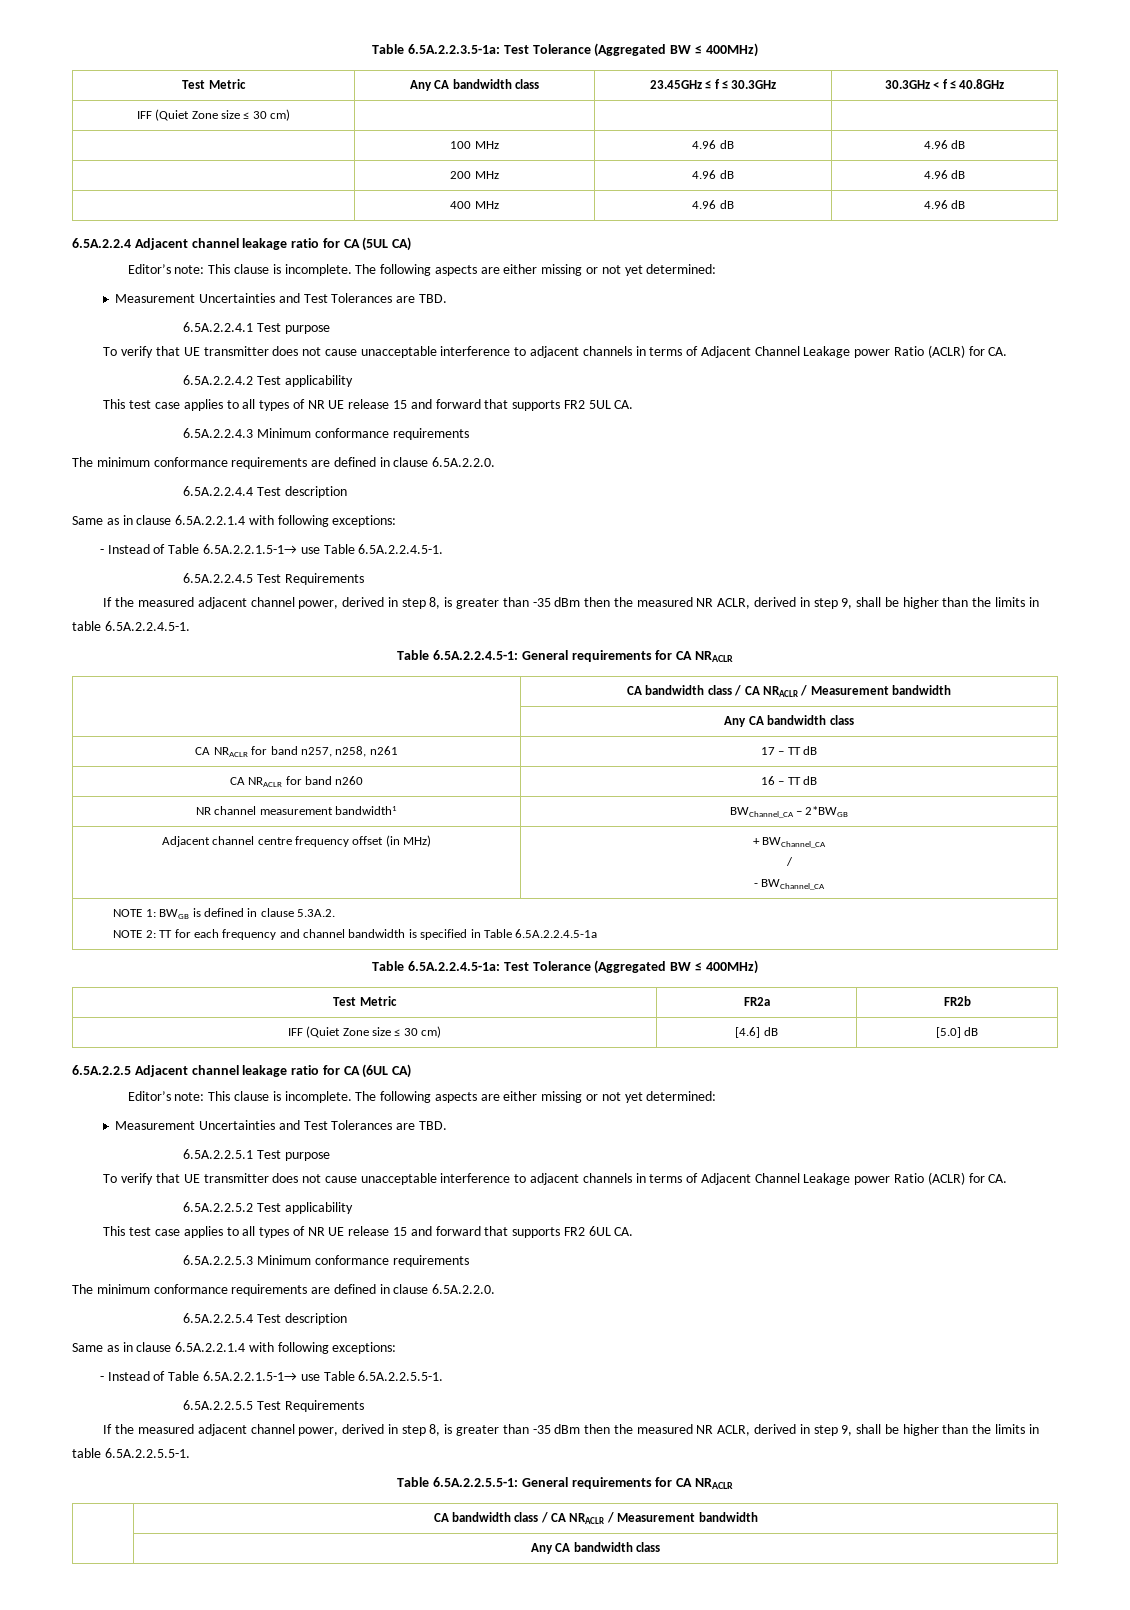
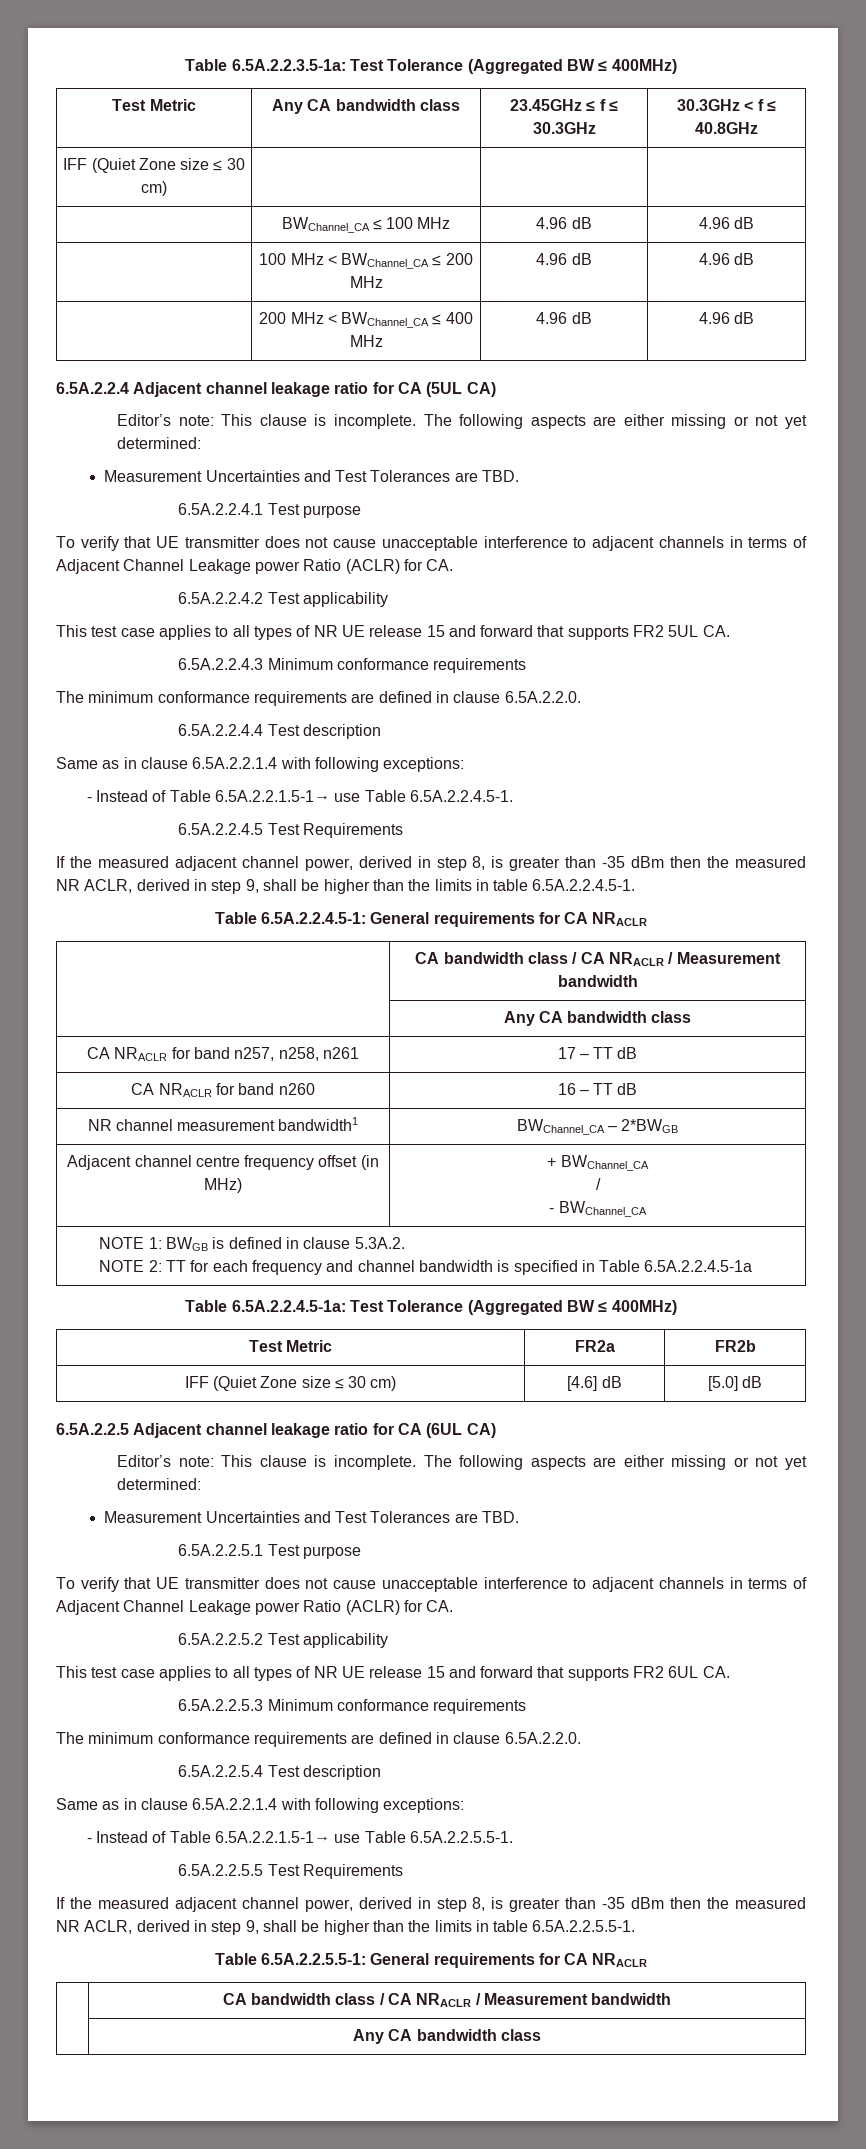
- | 100 MHz | 4.96 dB | 4.96 dB
+ | BWChannel_CA ≤ 100 MHz | 4.96 dB | 4.96 dB
- | 200 MHz | 4.96 dB | 4.96 dB
- | 400 MHz | 4.96 dB | 4.96 dB
+ | 100 MHz < BWChannel_CA ≤ 200 MHz | 4.96 dB | 4.96 dB
+ | 200 MHz < BWChannel_CA ≤ 400 MHz | 4.96 dB | 4.96 dB

